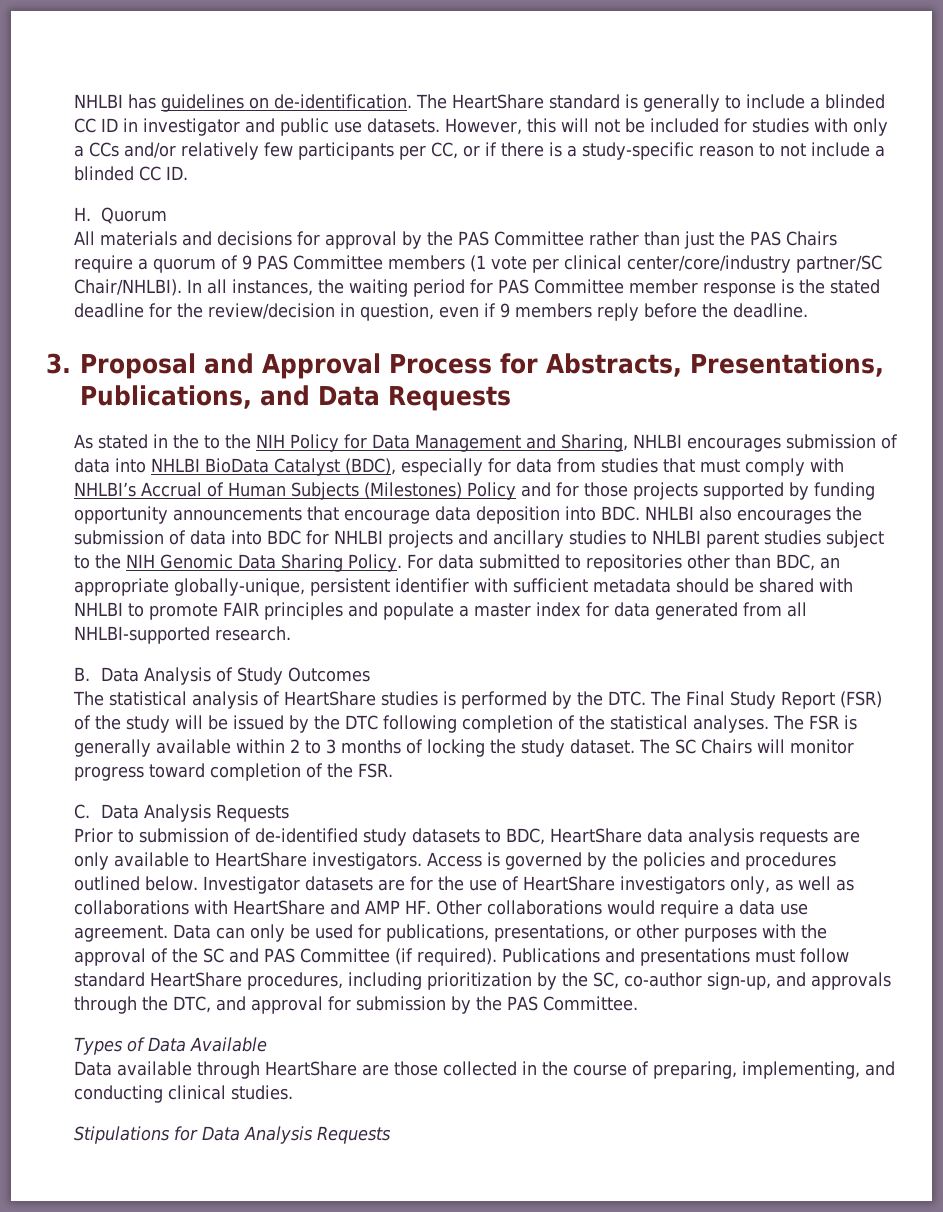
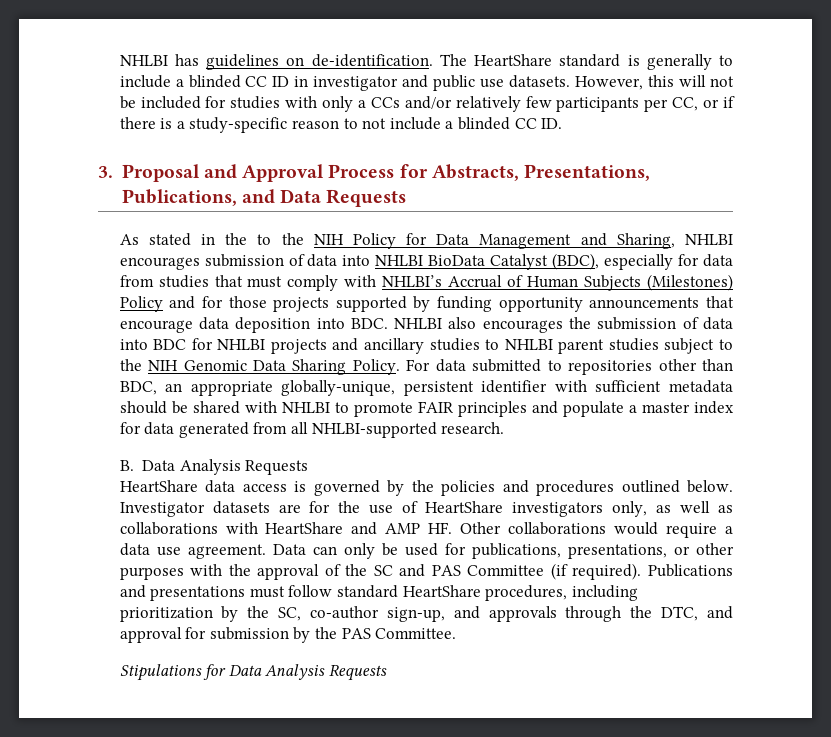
- H. Quorum
- All materials and decisions for approval by the PAS Committee rather than just the PAS Chairs require a quorum of 9 PAS Committee members (1 vote per clinical center/core/industry partner/SC Chair/NHLBI). In all instances, the waiting period for PAS Committee member response is the stated deadline for the review/decision in question, even if 9 members reply before the deadline.
- B. Data Analysis of Study Outcomes
- The statistical analysis of HeartShare studies is performed by the DTC. The Final Study Report (FSR) of the study will be issued by the DTC following completion of the statistical analyses. The FSR is generally available within 2 to 3 months of locking the study dataset. The SC Chairs will monitor progress toward completion of the FSR.
- C. Data Analysis Requests
- Prior to submission of de-identified study datasets to BDC, HeartShare data analysis requests are only available to HeartShare investigators. Access is governed by the policies and procedures outlined below.
+ B. Data Analysis Requests
+ HeartShare data access is governed by the policies and procedures outlined below.
- Types of Data Available
- Data available through HeartShare are those collected in the course of preparing, implementing, and conducting clinical studies.

